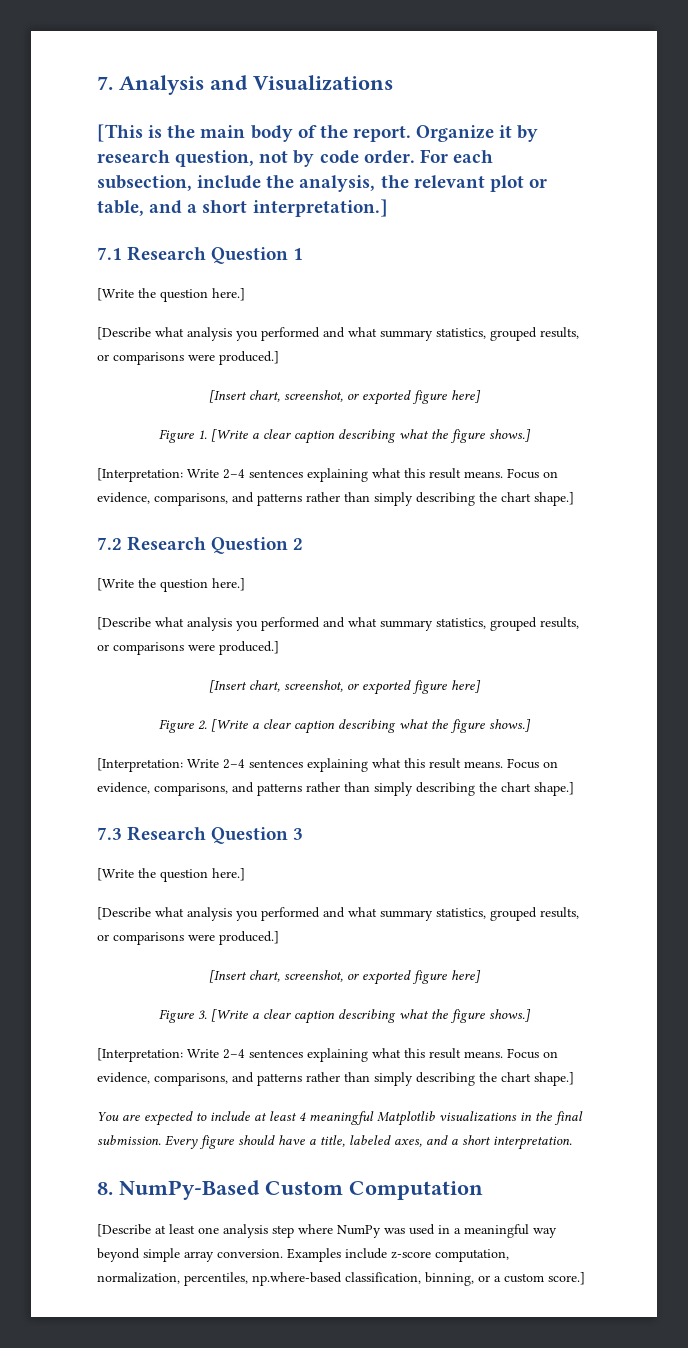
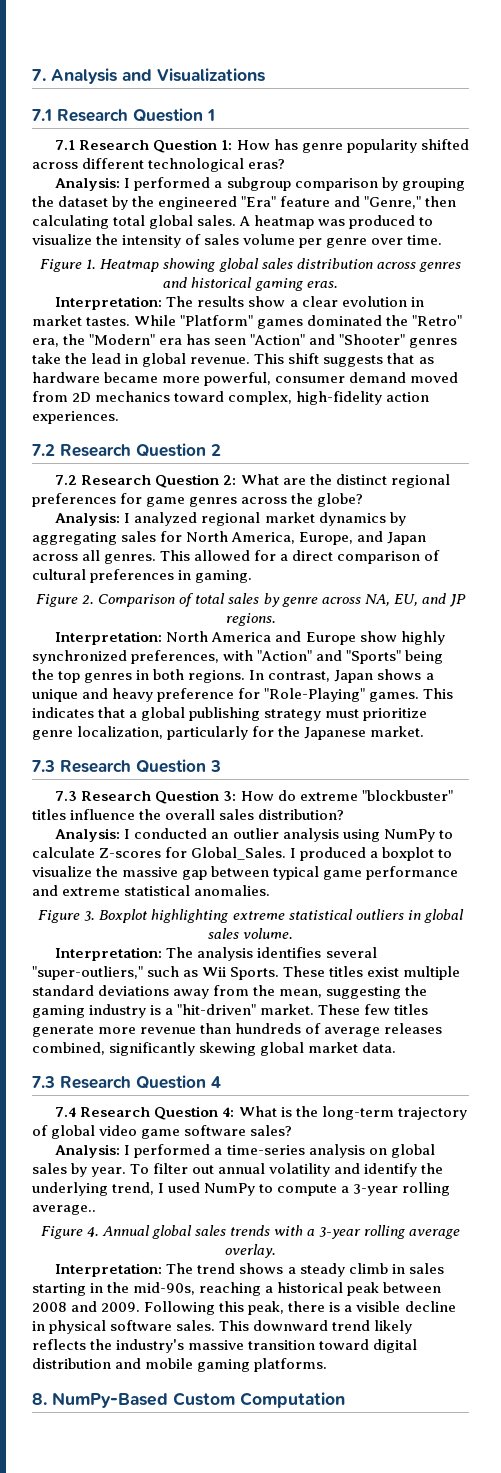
- [This is the main body of the report. Organize it by research question, not by code order. For each subsection, include the analysis, the relevant plot or table, and a short interpretation.]
  7.1 Research Question 1
- [Write the question here.]
- [Describe what analysis you performed and what summary statistics, grouped results, or comparisons were produced.]
- [Insert chart, screenshot, or exported figure here]
- Figure 1. [Write a clear caption describing what the figure shows.]
- [Interpretation: Write 2–4 sentences explaining what this result means. Focus on evidence, comparisons, and patterns rather than simply describing the chart shape.]
+ 7.1 Research Question 1: How has genre popularity shifted across different technological eras?
+ Analysis: I performed a subgroup comparison by grouping the dataset by the engineered "Era" feature and "Genre," then calculating total global sales. A heatmap was produced to visualize the intensity of sales volume per genre over time.
+ Figure 1. Heatmap showing global sales distribution across genres and historical gaming eras.
+ Interpretation: The results show a clear evolution in market tastes. While "Platform" games dominated the "Retro" era, the "Modern" era has seen "Action" and "Shooter" genres take the lead in global revenue. This shift suggests that as hardware became more powerful, consumer demand moved from 2D mechanics toward complex, high-fidelity action experiences.
  7.2 Research Question 2
- [Write the question here.]
- [Describe what analysis you performed and what summary statistics, grouped results, or comparisons were produced.]
- [Insert chart, screenshot, or exported figure here]
- Figure 2. [Write a clear caption describing what the figure shows.]
- [Interpretation: Write 2–4 sentences explaining what this result means. Focus on evidence, comparisons, and patterns rather than simply describing the chart shape.]
+ 7.2 Research Question 2: What are the distinct regional preferences for game genres across the globe?
+ Analysis: I analyzed regional market dynamics by aggregating sales for North America, Europe, and Japan across all genres. This allowed for a direct comparison of cultural preferences in gaming.
+ Figure 2. Comparison of total sales by genre across NA, EU, and JP regions.
+ Interpretation: North America and Europe show highly synchronized preferences, with "Action" and "Sports" being the top genres in both regions. In contrast, Japan shows a unique and heavy preference for "Role-Playing" games. This indicates that a global publishing strategy must prioritize genre localization, particularly for the Japanese market.
  7.3 Research Question 3
- [Write the question here.]
- [Describe what analysis you performed and what summary statistics, grouped results, or comparisons were produced.]
- [Insert chart, screenshot, or exported figure here]
- Figure 3. [Write a clear caption describing what the figure shows.]
- [Interpretation: Write 2–4 sentences explaining what this result means. Focus on evidence, comparisons, and patterns rather than simply describing the chart shape.]
- You are expected to include at least 4 meaningful Matplotlib visualizations in the final submission. Every figure should have a title, labeled axes, and a short interpretation.
+ 7.3 Research Question 3: How do extreme "blockbuster" titles influence the overall sales distribution?
+ Analysis: I conducted an outlier analysis using NumPy to calculate Z-scores for Global_Sales. I produced a boxplot to visualize the massive gap between typical game performance and extreme statistical anomalies.
+ Figure 3. Boxplot highlighting extreme statistical outliers in global sales volume.
+ Interpretation: The analysis identifies several "super-outliers," such as Wii Sports. These titles exist multiple standard deviations away from the mean, suggesting the gaming industry is a "hit-driven" market. These few titles generate more revenue than hundreds of average releases combined, significantly skewing global market data.
+ 7.3 Research Question 4
+ 7.4 Research Question 4: What is the long-term trajectory of global video game software sales?
+ Analysis: I performed a time-series analysis on global sales by year. To filter out annual volatility and identify the underlying trend, I used NumPy to compute a 3-year rolling average..
+ Figure 4. Annual global sales trends with a 3-year rolling average overlay.
+ Interpretation: The trend shows a steady climb in sales starting in the mid-90s, reaching a historical peak between 2008 and 2009. Following this peak, there is a visible decline in physical software sales. This downward trend likely reflects the industry's massive transition toward digital distribution and mobile gaming platforms.
  8. NumPy-Based Custom Computation
- [Describe at least one analysis step where NumPy was used in a meaningful way beyond simple array conversion. Examples include z-score computation, normalization, percentiles, np.where-based classification, binning, or a custom score.]

